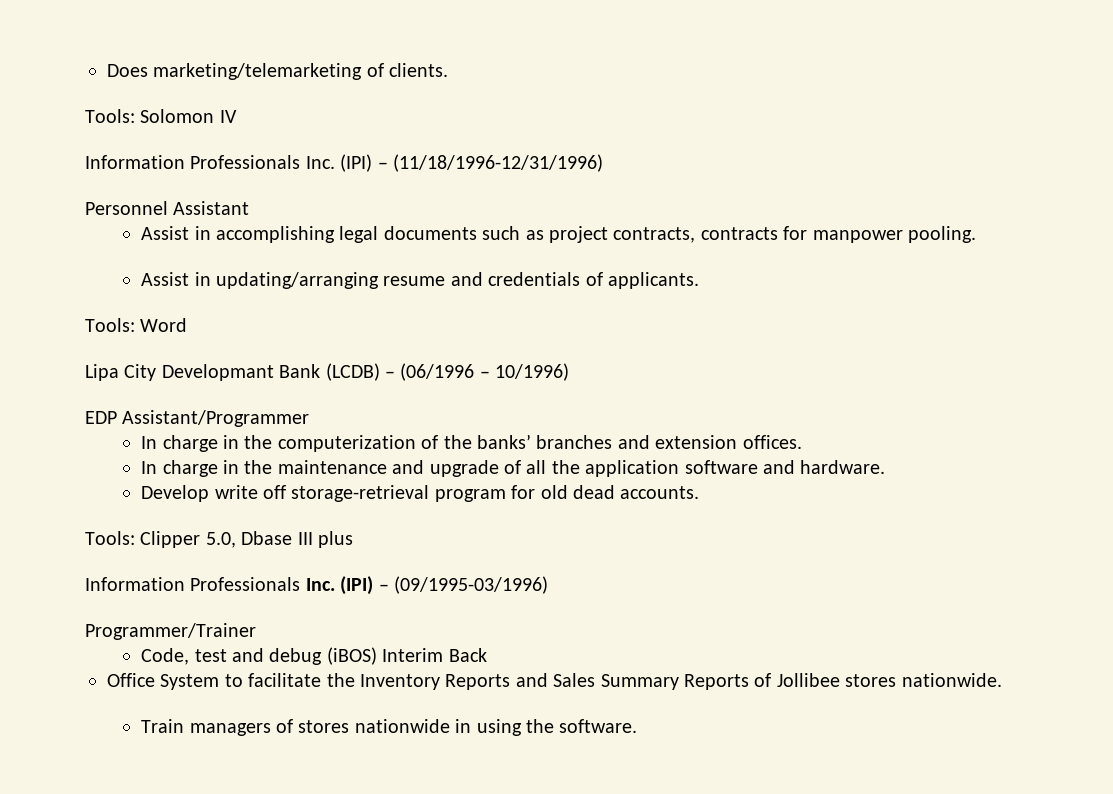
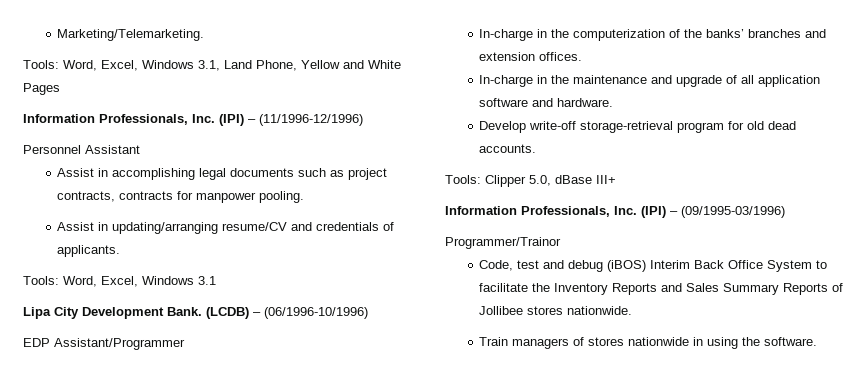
- Does marketing/telemarketing of clients.
- Tools: Solomon IV
- Information Professionals Inc. (IPI) – (11/18/1996-12/31/1996)
+ Marketing/Telemarketing.
+ Tools: Word, Excel, Windows 3.1, Land Phone, Yellow and White Pages
+ Information Professionals, Inc. (IPI) – (11/1996-12/1996)
- Assist in updating/arranging resume and credentials of applicants.
+ Assist in updating/arranging resume/CV and credentials of applicants.
- Tools: Word
- Lipa City Developmant Bank (LCDB) – (06/1996 – 10/1996)
+ Tools: Word, Excel, Windows 3.1
+ Lipa City Development Bank. (LCDB) – (06/1996-10/1996)
- In charge in the computerization of the banks’ branches and extension offices.
+ In-charge in the computerization of the banks’ branches and extension offices.
- In charge in the maintenance and upgrade of all the application software and hardware.
+ In-charge in the maintenance and upgrade of all application software and hardware.
- Develop write off storage-retrieval program for old dead accounts.
+ Develop write-off storage-retrieval program for old dead accounts.
- Tools: Clipper 5.0, Dbase III plus
- Information Professionals Inc. (IPI) – (09/1995-03/1996)
+ Tools: Clipper 5.0, dBase III+
+ Information Professionals, Inc. (IPI) – (09/1995-03/1996)
- Programmer/Trainer
+ Programmer/Trainor
- Code, test and debug (iBOS) Interim Back
- Office System to facilitate the Inventory Reports and Sales Summary Reports of Jollibee stores nationwide.
+ Code, test and debug (iBOS) Interim Back Office System to facilitate the Inventory Reports and Sales Summary Reports of Jollibee stores nationwide.

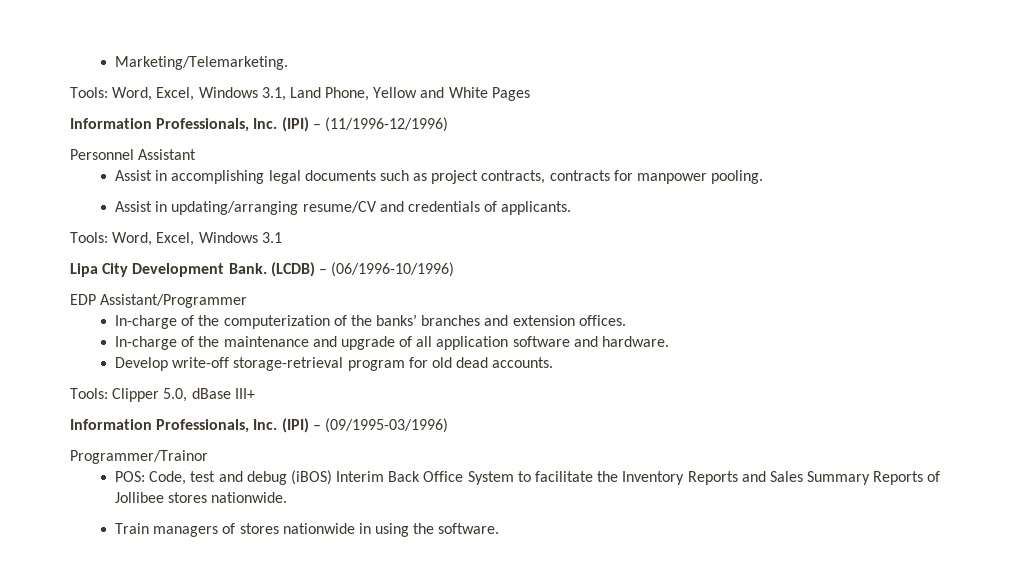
- In-charge in the computerization of the banks’ branches and extension offices.
+ In-charge of the computerization of the banks’ branches and extension offices.
- In-charge in the maintenance and upgrade of all application software and hardware.
+ In-charge of the maintenance and upgrade of all application software and hardware.
- Code, test and debug (iBOS) Interim Back Office System to facilitate the Inventory Reports and Sales Summary Reports of Jollibee stores nationwide.
+ POS: Code, test and debug (iBOS) Interim Back Office System to facilitate the Inventory Reports and Sales Summary Reports of Jollibee stores nationwide.

